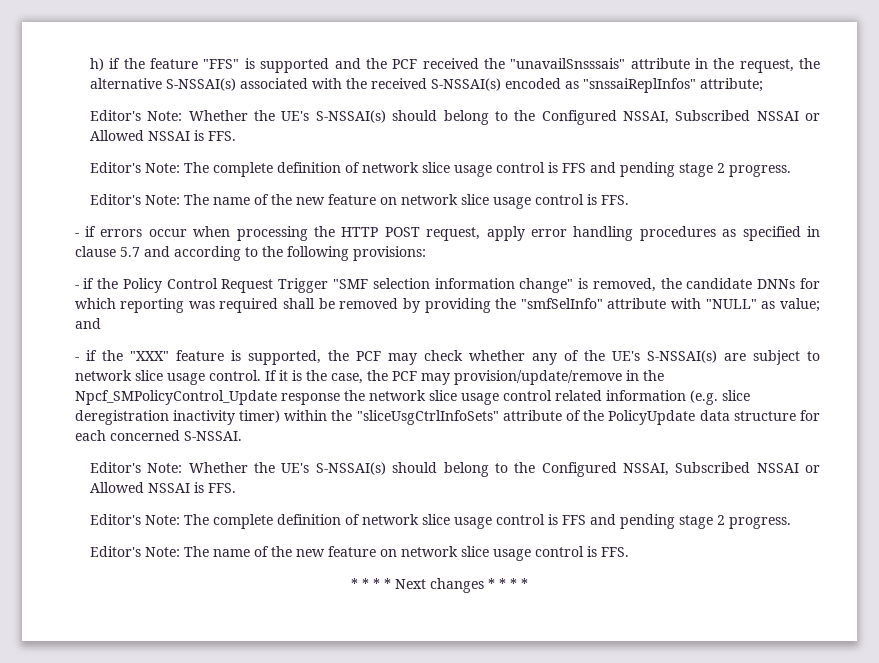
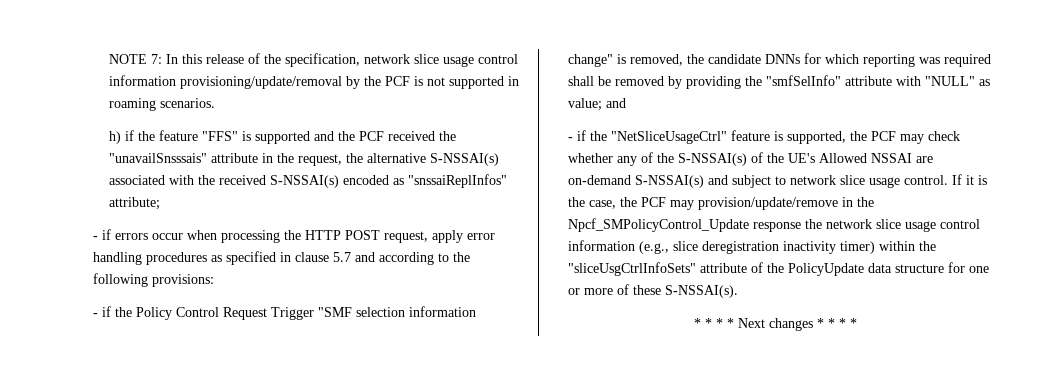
+ NOTE 7: In this release of the specification, network slice usage control information provisioning/update/removal by the PCF is not supported in roaming scenarios.
  h) if the feature "FFS" is supported and the PCF received the "unavailSnsssais" attribute in the request, the alternative S-NSSAI(s) associated with the received S-NSSAI(s) encoded as "snssaiReplInfos" attribute;
- Editor's Note: Whether the UE's S-NSSAI(s) should belong to the Configured NSSAI, Subscribed NSSAI or Allowed NSSAI is FFS.
- Editor's Note: The complete definition of network slice usage control is FFS and pending stage 2 progress.
- Editor's Note: The name of the new feature on network slice usage control is FFS.
- - if the "XXX" feature is supported, the PCF may check whether any of the UE's S-NSSAI(s) are subject to network slice usage control.
+ - if the "NetSliceUsageCtrl" feature is supported, the PCF may check whether any of the S-NSSAI(s) of the UE's Allowed NSSAI are on-demand S-NSSAI(s) and subject to network slice usage control.
- If it is the case, the PCF may provision/update/remove in the Npcf_SMPolicyControl_Update response the network slice usage control related information (e.g. slice deregistration inactivity timer) within the "sliceUsgCtrlInfoSets" attribute of the PolicyUpdate data structure for each concerned S-NSSAI.
- Editor's Note: Whether the UE's S-NSSAI(s) should belong to the Configured NSSAI, Subscribed NSSAI or Allowed NSSAI is FFS.
- Editor's Note: The complete definition of network slice usage control is FFS and pending stage 2 progress.
- Editor's Note: The name of the new feature on network slice usage control is FFS.
+ If it is the case, the PCF may provision/update/remove in the Npcf_SMPolicyControl_Update response the network slice usage control information (e.g., slice deregistration inactivity timer) within the "sliceUsgCtrlInfoSets" attribute of the PolicyUpdate data structure for one or more of these S-NSSAI(s).

